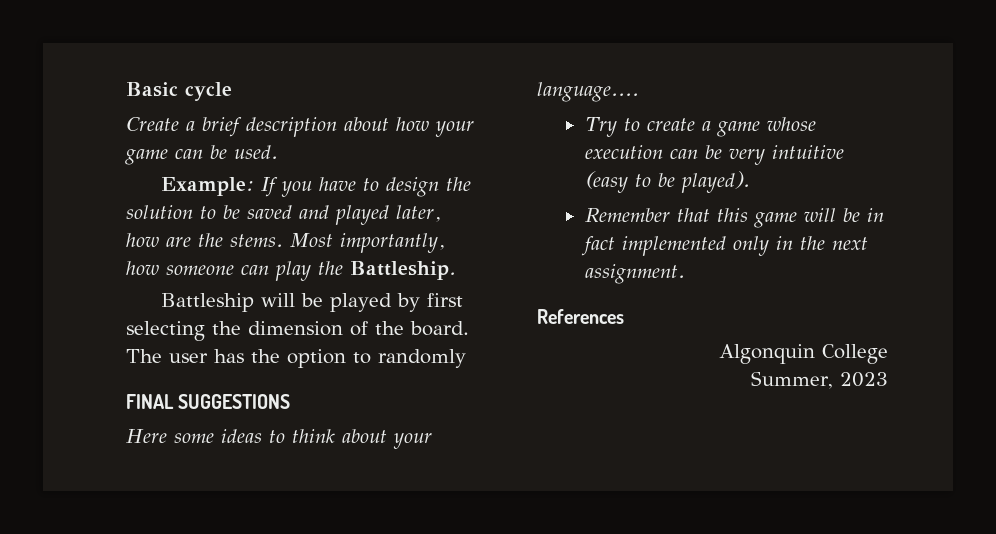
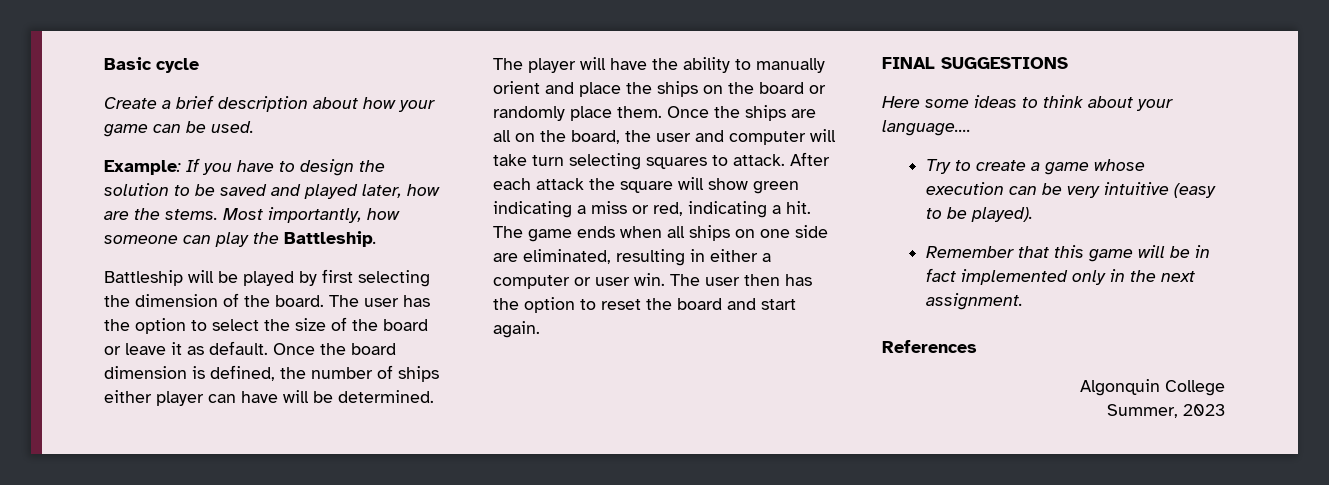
- The user has the option to randomly
+ The user has the option to select the size of the board or leave it as default. Once the board dimension is defined, the number of ships either player can have will be determined. The player will have the ability to manually orient and place the ships on the board or randomly place them. Once the ships are all on the board, the user and computer will take turn selecting squares to attack. After each attack the square will show green indicating a miss or red, indicating a hit. The game ends when all ships on one side are eliminated, resulting in either a computer or user win. The user then has the option to reset the board and start again.

